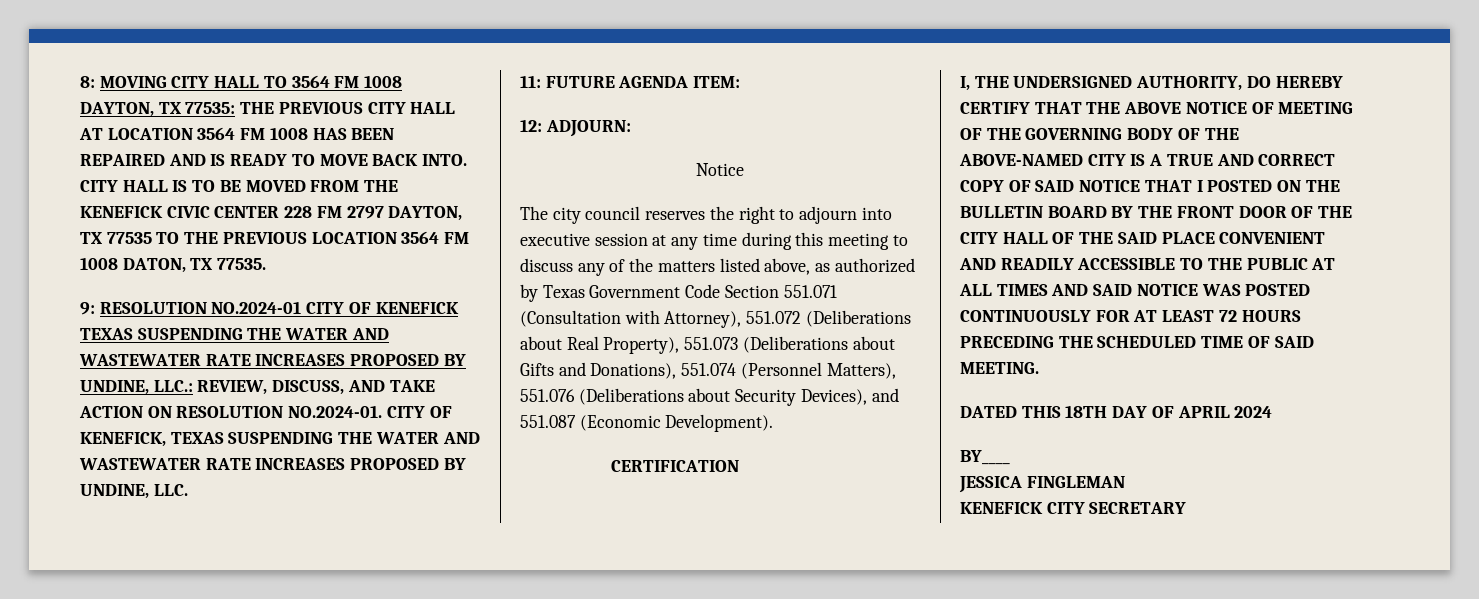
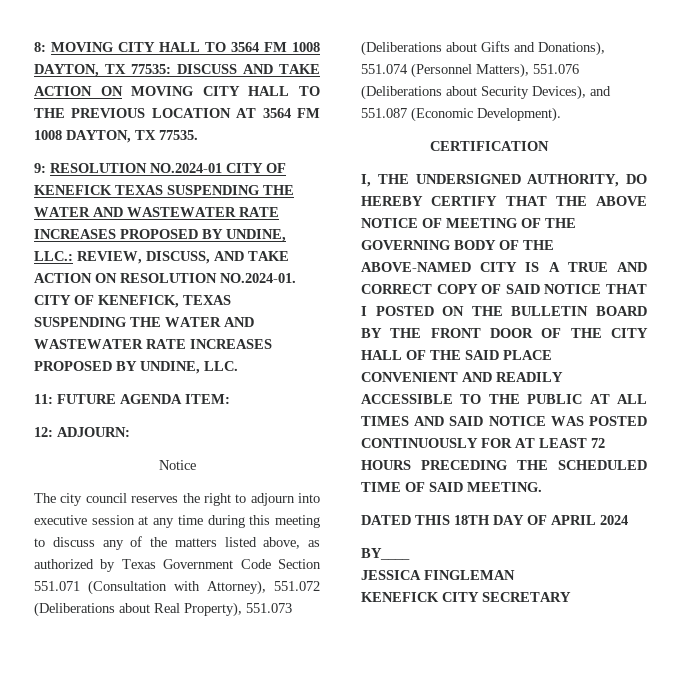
- 8: MOVING CITY HALL TO 3564 FM 1008 DAYTON, TX 77535: THE PREVIOUS CITY HALL AT LOCATION 3564 FM 1008 HAS BEEN REPAIRED AND IS READY TO MOVE BACK INTO. CITY HALL IS TO BE MOVED FROM THE KENEFICK CIVIC CENTER 228 FM 2797 DAYTON, TX 77535 TO THE PREVIOUS LOCATION 3564 FM 1008 DATON, TX 77535.
+ 8: MOVING CITY HALL TO 3564 FM 1008 DAYTON, TX 77535: DISCUSS AND TAKE ACTION ON MOVING CITY HALL TO THE PREVIOUS LOCATION AT 3564 FM 1008 DAYTON, TX 77535.

